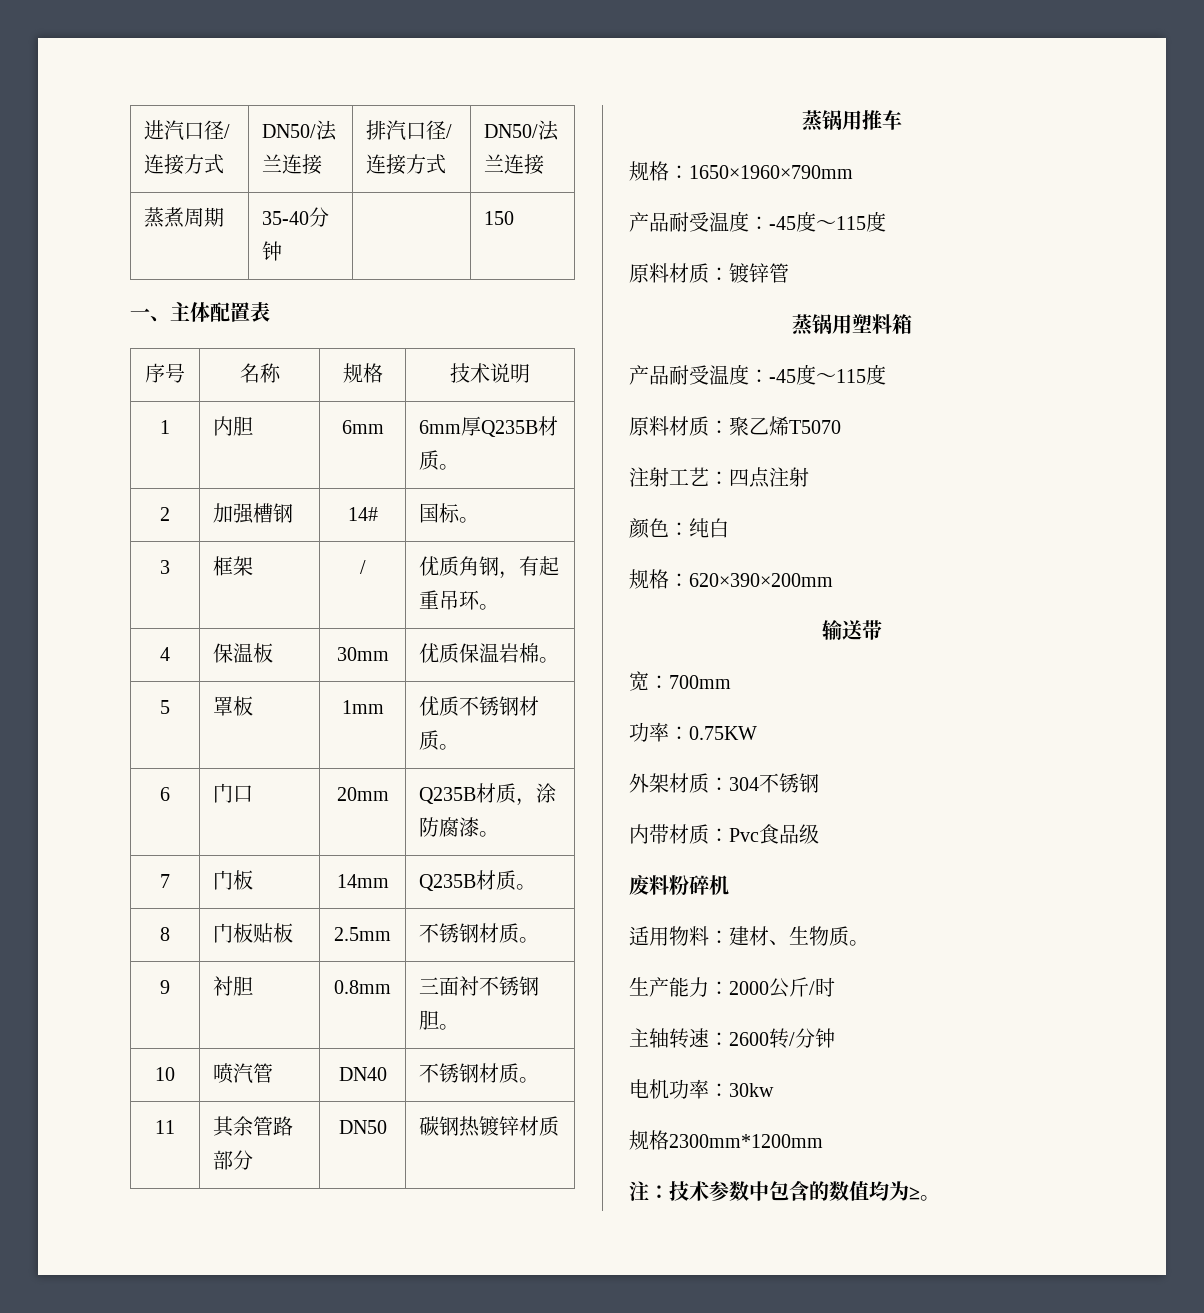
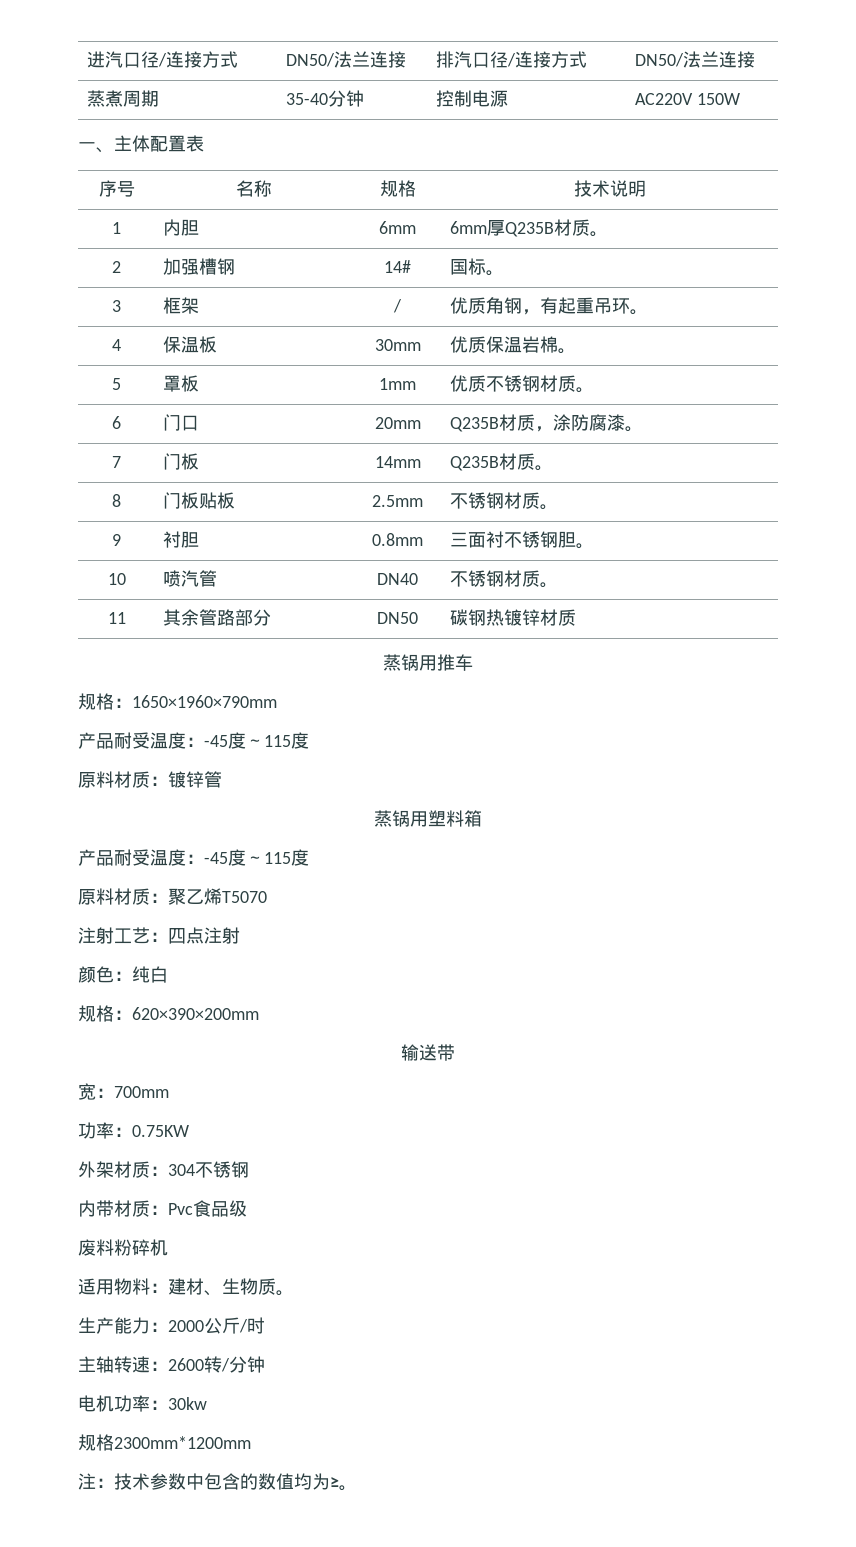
- 蒸煮周期 | 35-40分钟 | | 150
+ 蒸煮周期 | 35-40分钟 | 控制电源 | AC220V 150W

